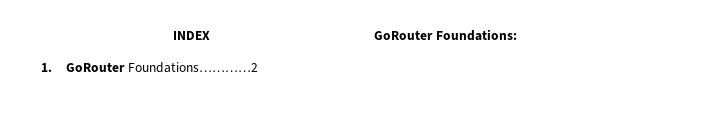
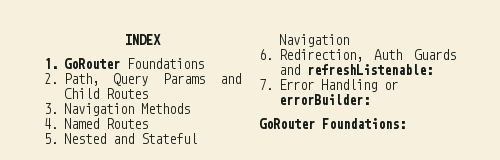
- 1. GoRouter Foundations…………2
+ 1. GoRouter Foundations
+ 2. Path, Query Params and Child Routes
+ 3. Navigation Methods
+ 4. Named Routes
+ 5. Nested and Stateful Navigation
+ 6. Redirection, Auth Guards and refreshListenable:
+ 7. Error Handling or errorBuilder:

